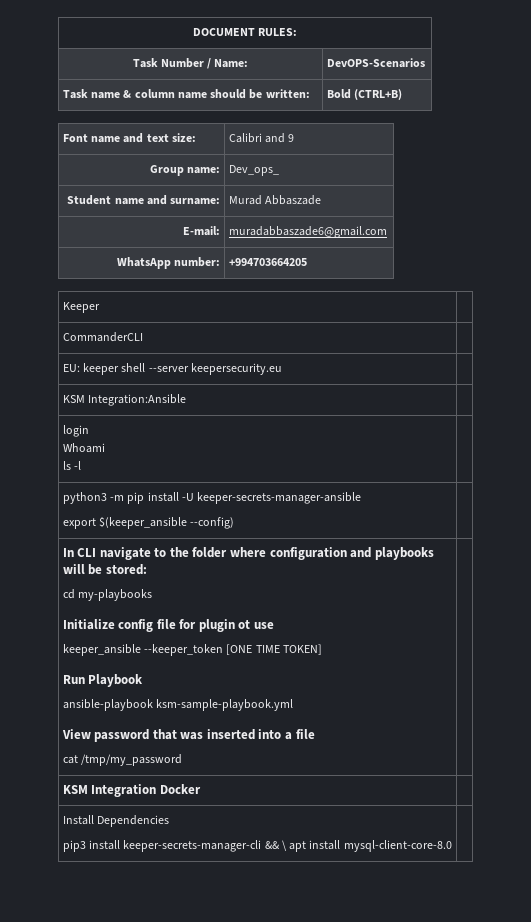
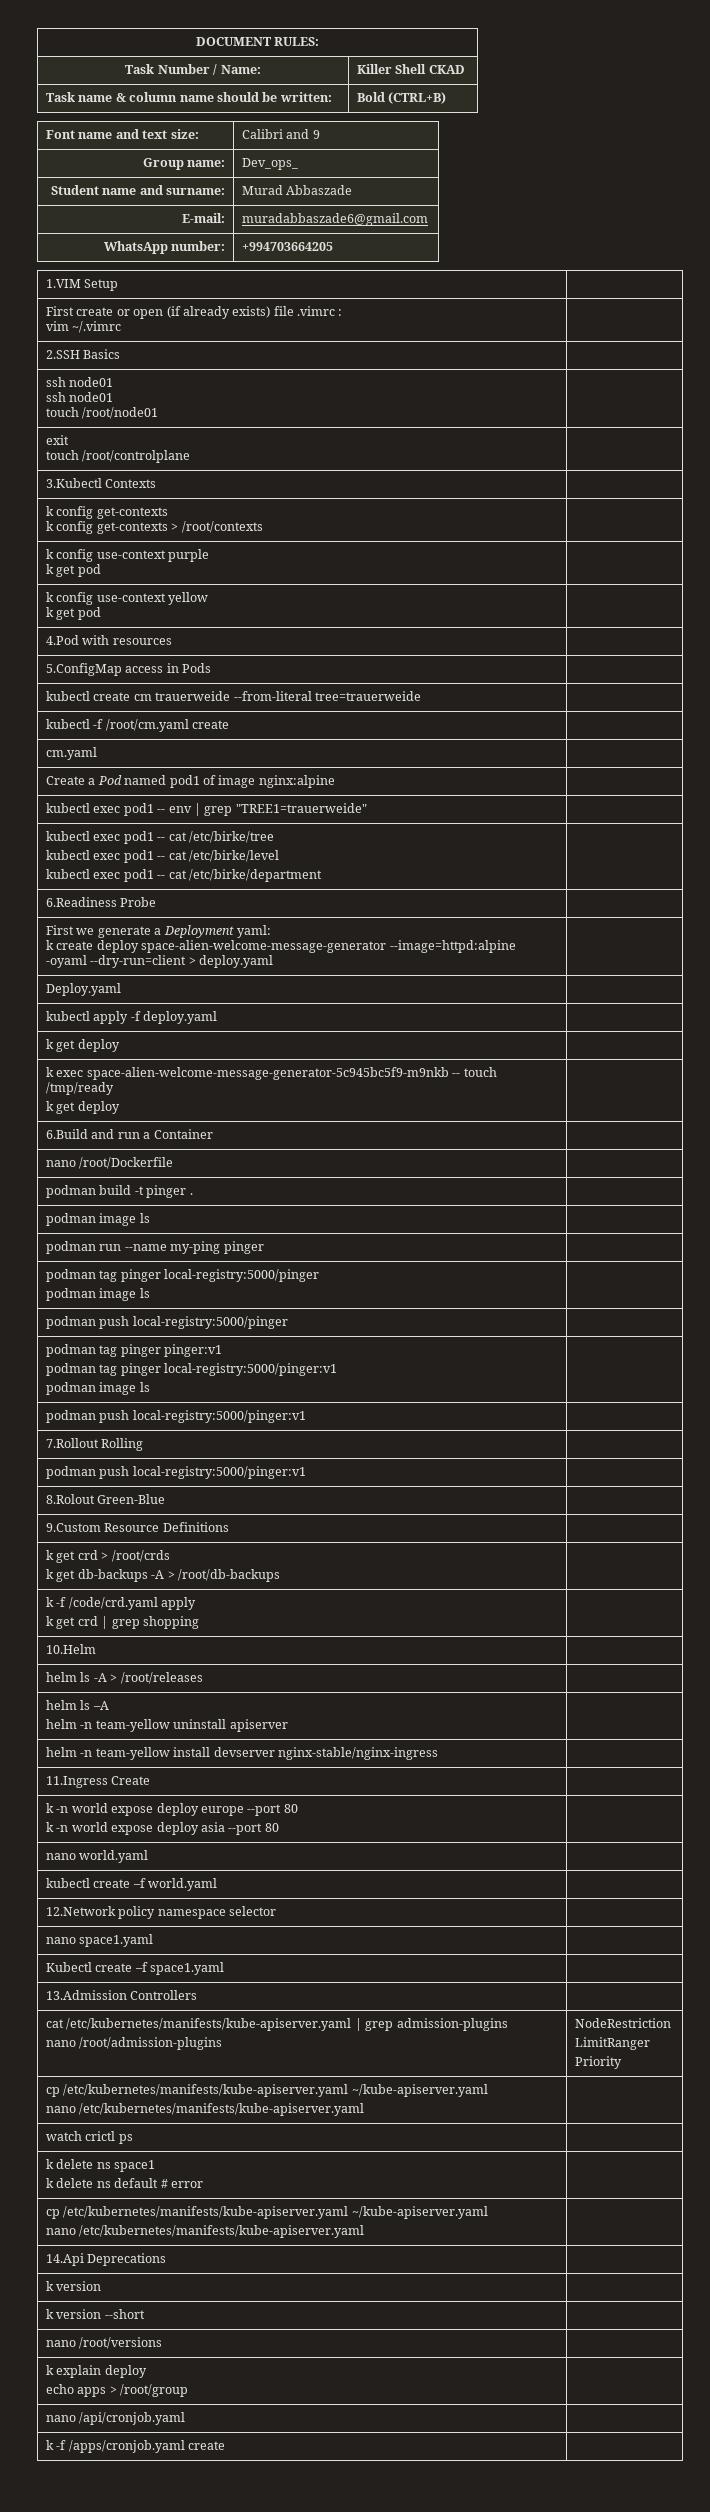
- Task Number / Name: | DevOPS-Scenarios
+ Task Number / Name: | Killer Shell CKAD
- Keeper |
- CommanderCLI |
- EU: keeper shell --server keepersecurity.eu |
- KSM Integration:Ansible |
- login
- Whoami
- ls -l |
- python3 -m pip install -U keeper-secrets-manager-ansible
- export $(keeper_ansible --config) |
- In CLI navigate to the folder where configuration and playbooks will be stored:
- cd my-playbooks
- Initialize config file for plugin ot use
- keeper_ansible --keeper_token [ONE TIME TOKEN]
- Run Playbook
- ansible-playbook ksm-sample-playbook.yml
- View password that was inserted into a file
- cat /tmp/my_password |
- KSM Integration Docker |
- Install Dependencies
- pip3 install keeper-secrets-manager-cli && \ apt install mysql-client-core-8.0 |
+ 1.VIM Setup |
+ First create or open (if already exists) file .vimrc :
+ vim ~/.vimrc |
+ 2.SSH Basics |
+ ssh node01
+ ssh node01
+ touch /root/node01 |
+ exit
+ touch /root/controlplane |
+ 3.Kubectl Contexts |
+ k config get-contexts
+ k config get-contexts > /root/contexts |
+ k config use-context purple
+ k get pod |
+ k config use-context yellow
+ k get pod |
+ 4.Pod with resources |
+ 5.ConfigMap access in Pods |
+ kubectl create cm trauerweide --from-literal tree=trauerweide |
+ kubectl -f /root/cm.yaml create |
+ cm.yaml |
+ Create a Pod named pod1 of image nginx:alpine |
+ kubectl exec pod1 -- env | grep "TREE1=trauerweide" |
+ kubectl exec pod1 -- cat /etc/birke/tree
+ kubectl exec pod1 -- cat /etc/birke/level
+ kubectl exec pod1 -- cat /etc/birke/department |
+ 6.Readiness Probe |
+ First we generate a Deployment yaml:
+ k create deploy space-alien-welcome-message-generator --image=httpd:alpine -oyaml --dry-run=client > deploy.yaml |
+ Deploy.yaml |
+ kubectl apply -f deploy.yaml |
+ k get deploy |
+ k exec space-alien-welcome-message-generator-5c945bc5f9-m9nkb -- touch /tmp/ready
+ k get deploy |
+ 6.Build and run a Container |
+ nano /root/Dockerfile |
+ podman build -t pinger . |
+ podman image ls |
+ podman run --name my-ping pinger |
+ podman tag pinger local-registry:5000/pinger
+ podman image ls |
+ podman push local-registry:5000/pinger |
+ podman tag pinger pinger:v1
+ podman tag pinger local-registry:5000/pinger:v1
+ podman image ls |
+ podman push local-registry:5000/pinger:v1 |
+ 7.Rollout Rolling |
+ podman push local-registry:5000/pinger:v1 |
+ 8.Rolout Green-Blue |
+ 9.Custom Resource Definitions |
+ k get crd > /root/crds
+ k get db-backups -A > /root/db-backups |
+ k -f /code/crd.yaml apply
+ k get crd | grep shopping |
+ 10.Helm |
+ helm ls -A > /root/releases |
+ helm ls –A
+ helm -n team-yellow uninstall apiserver |
+ helm -n team-yellow install devserver nginx-stable/nginx-ingress |
+ 11.Ingress Create |
+ k -n world expose deploy europe --port 80
+ k -n world expose deploy asia --port 80 |
+ nano world.yaml |
+ kubectl create –f world.yaml |
+ 12.Network policy namespace selector |
+ nano space1.yaml |
+ Kubectl create –f space1.yaml |
+ 13.Admission Controllers |
+ cat /etc/kubernetes/manifests/kube-apiserver.yaml | grep admission-plugins
+ nano /root/admission-plugins | NodeRestriction
+ LimitRanger
+ Priority
+ cp /etc/kubernetes/manifests/kube-apiserver.yaml ~/kube-apiserver.yaml
+ nano /etc/kubernetes/manifests/kube-apiserver.yaml |
+ watch crictl ps |
+ k delete ns space1
+ k delete ns default # error |
+ cp /etc/kubernetes/manifests/kube-apiserver.yaml ~/kube-apiserver.yaml
+ nano /etc/kubernetes/manifests/kube-apiserver.yaml |
+ 14.Api Deprecations |
+ k version |
+ k version --short |
+ nano /root/versions |
+ k explain deploy
+ echo apps > /root/group |
+ nano /api/cronjob.yaml |
+ k -f /apps/cronjob.yaml create |

